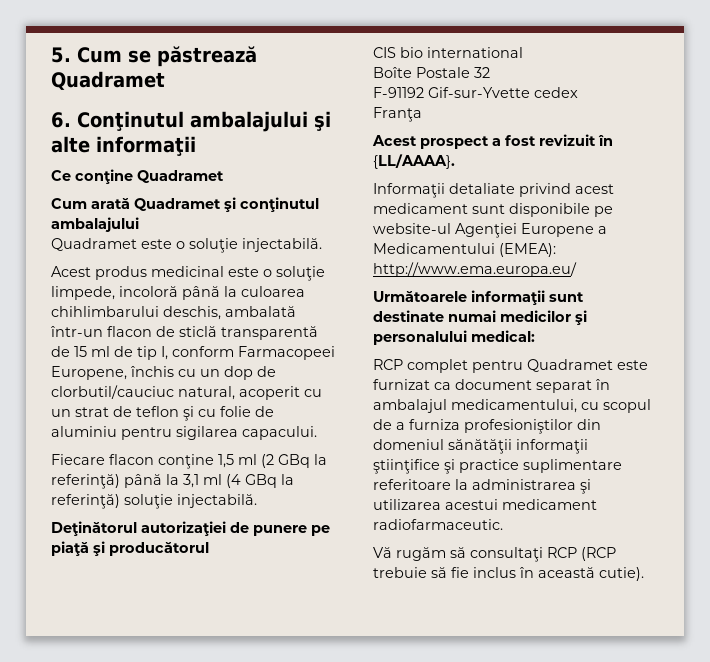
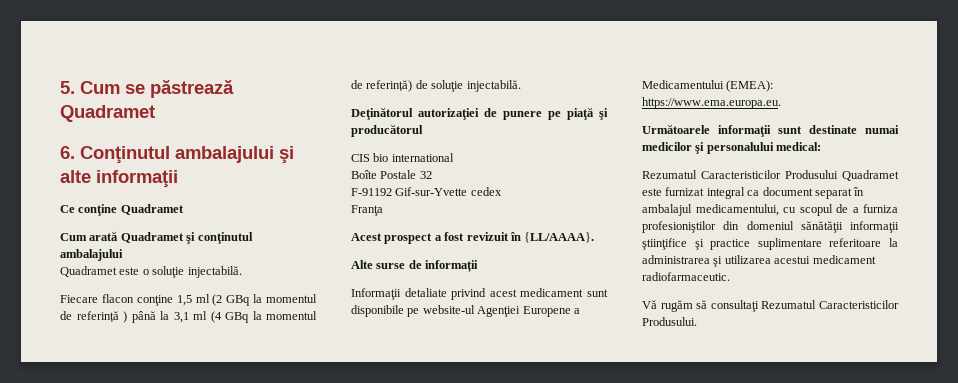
- Acest produs medicinal este o soluţie limpede, incoloră până la culoarea chihlimbarului deschis, ambalată într-un flacon de sticlă transparentă de 15 ml de tip I, conform Farmacopeei Europene, închis cu un dop de clorbutil/cauciuc natural, acoperit cu un strat de teflon şi cu folie de aluminiu pentru sigilarea capacului.
- Fiecare flacon conţine 1,5 ml (2 GBq la referinţă) până la 3,1 ml (4 GBq la referinţă) soluţie injectabilă.
+ Fiecare flacon conţine 1,5 ml (2 GBq la momentul de referință ) până la 3,1 ml (4 GBq la momentul de referință) de soluţie injectabilă.
+ Alte surse de informații
- Informaţii detaliate privind acest medicament sunt disponibile pe website-ul Agenţiei Europene a Medicamentului (EMEA): http://www.ema.europa.eu/
+ Informaţii detaliate privind acest medicament sunt disponibile pe website-ul Agenţiei Europene a Medicamentului (EMEA): https://www.ema.europa.eu.
- RCP complet pentru Quadramet este furnizat ca document separat în ambalajul medicamentului, cu scopul de a furniza profesioniştilor din domeniul sănătăţii informaţii ştiinţifice şi practice suplimentare referitoare la administrarea şi utilizarea acestui medicament radiofarmaceutic.
+ Rezumatul Caracteristicilor Produsului Quadramet este furnizat integral ca document separat în ambalajul medicamentului, cu scopul de a furniza profesioniştilor din domeniul sănătăţii informaţii ştiinţifice şi practice suplimentare referitoare la administrarea şi utilizarea acestui medicament radiofarmaceutic.
- Vă rugăm să consultaţi RCP (RCP trebuie să fie inclus în această cutie).
+ Vă rugăm să consultaţi Rezumatul Caracteristicilor Produsului.

